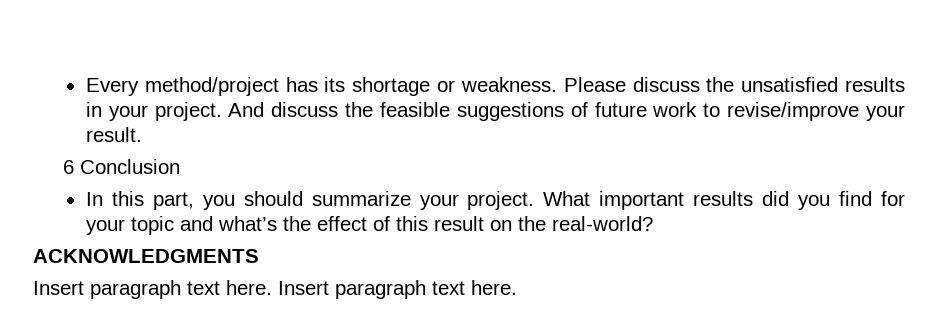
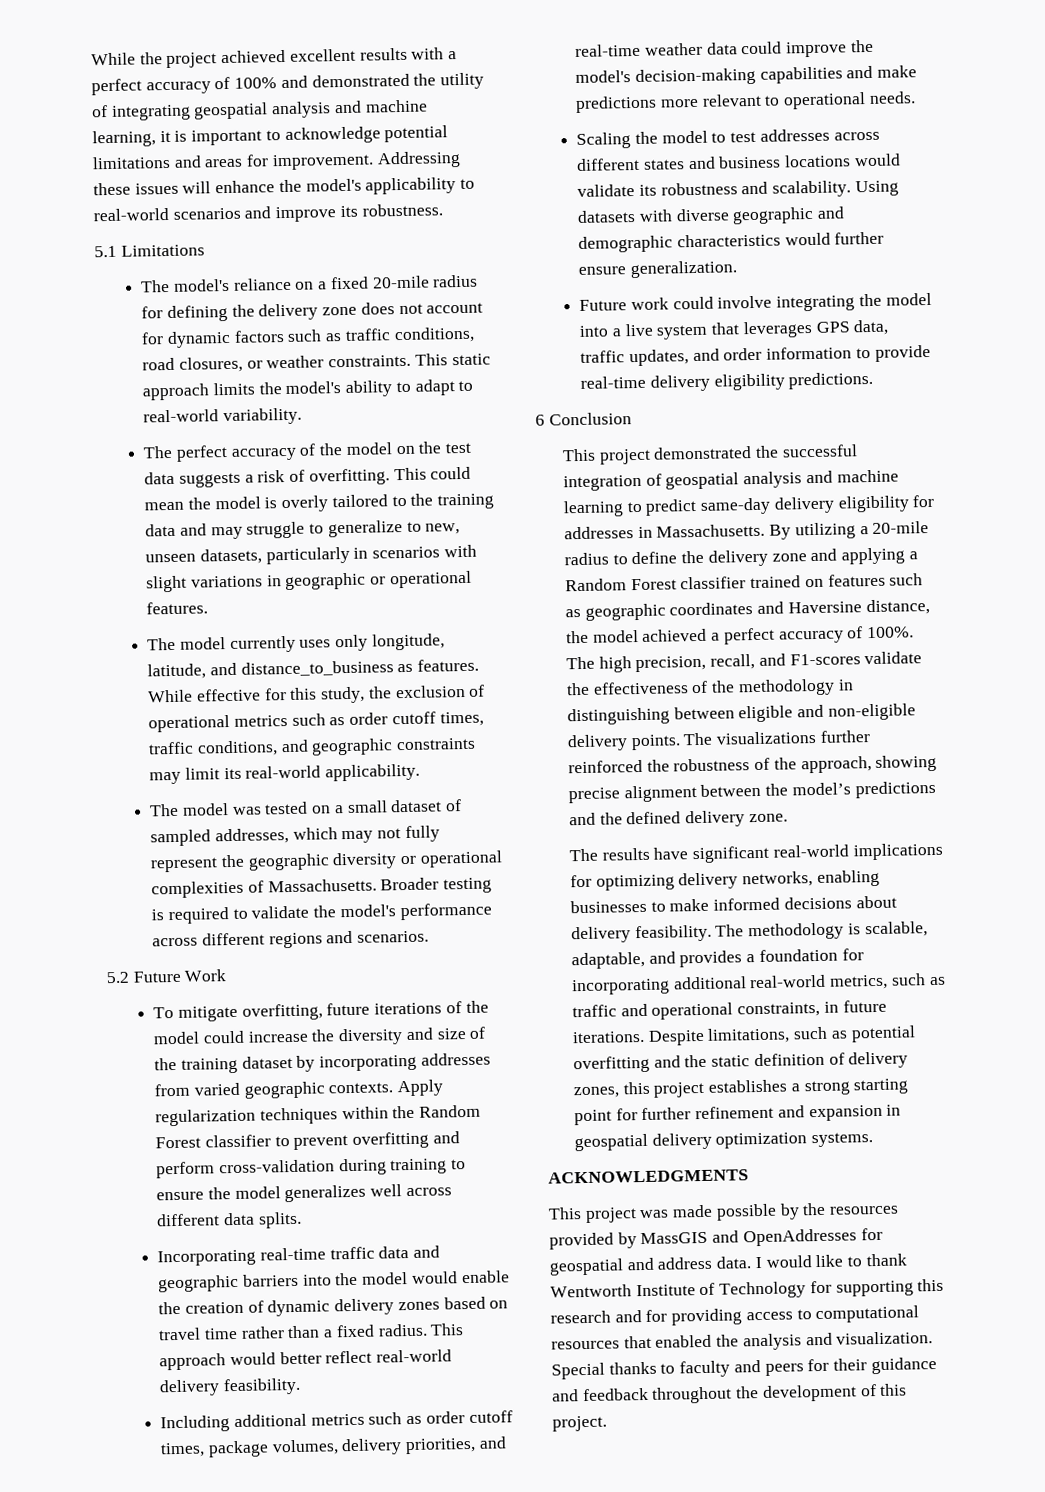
- Every method/project has its shortage or weakness. Please discuss the unsatisfied results in your project. And discuss the feasible suggestions of future work to revise/improve your result.
+ While the project achieved excellent results with a perfect accuracy of 100% and demonstrated the utility of integrating geospatial analysis and machine learning, it is important to acknowledge potential limitations and areas for improvement. Addressing these issues will enhance the model's applicability to real-world scenarios and improve its robustness.
+ 5.1 Limitations
+ The model's reliance on a fixed 20-mile radius for defining the delivery zone does not account for dynamic factors such as traffic conditions, road closures, or weather constraints. This static approach limits the model's ability to adapt to real-world variability.
+ The perfect accuracy of the model on the test data suggests a risk of overfitting. This could mean the model is overly tailored to the training data and may struggle to generalize to new, unseen datasets, particularly in scenarios with slight variations in geographic or operational features.
+ The model currently uses only longitude, latitude, and distance_to_business as features. While effective for this study, the exclusion of operational metrics such as order cutoff times, traffic conditions, and geographic constraints may limit its real-world applicability.
+ The model was tested on a small dataset of sampled addresses, which may not fully represent the geographic diversity or operational complexities of Massachusetts. Broader testing is required to validate the model's performance across different regions and scenarios.
+ 5.2 Future Work
+ To mitigate overfitting, future iterations of the model could increase the diversity and size of the training dataset by incorporating addresses from varied geographic contexts. Apply regularization techniques within the Random Forest classifier to prevent overfitting and perform cross-validation during training to ensure the model generalizes well across different data splits.
+ Incorporating real-time traffic data and geographic barriers into the model would enable the creation of dynamic delivery zones based on travel time rather than a fixed radius. This approach would better reflect real-world delivery feasibility.
+ Including additional metrics such as order cutoff times, package volumes, delivery priorities, and real-time weather data could improve the model's decision-making capabilities and make predictions more relevant to operational needs.
+ Scaling the model to test addresses across different states and business locations would validate its robustness and scalability. Using datasets with diverse geographic and demographic characteristics would further ensure generalization.
+ Future work could involve integrating the model into a live system that leverages GPS data, traffic updates, and order information to provide real-time delivery eligibility predictions.
  6 Conclusion
- In this part, you should summarize your project. What important results did you find for your topic and what’s the effect of this result on the real-world?
+ This project demonstrated the successful integration of geospatial analysis and machine learning to predict same-day delivery eligibility for addresses in Massachusetts. By utilizing a 20-mile radius to define the delivery zone and applying a Random Forest classifier trained on features such as geographic coordinates and Haversine distance, the model achieved a perfect accuracy of 100%. The high precision, recall, and F1-scores validate the effectiveness of the methodology in distinguishing between eligible and non-eligible delivery points. The visualizations further reinforced the robustness of the approach, showing precise alignment between the model’s predictions and the defined delivery zone.
+ The results have significant real-world implications for optimizing delivery networks, enabling businesses to make informed decisions about delivery feasibility. The methodology is scalable, adaptable, and provides a foundation for incorporating additional real-world metrics, such as traffic and operational constraints, in future iterations. Despite limitations, such as potential overfitting and the static definition of delivery zones, this project establishes a strong starting point for further refinement and expansion in geospatial delivery optimization systems.
  ACKNOWLEDGMENTS
- Insert paragraph text here. Insert paragraph text here.
+ This project was made possible by the resources provided by MassGIS and OpenAddresses for geospatial and address data. I would like to thank Wentworth Institute of Technology for supporting this research and for providing access to computational resources that enabled the analysis and visualization. Special thanks to faculty and peers for their guidance and feedback throughout the development of this project.

